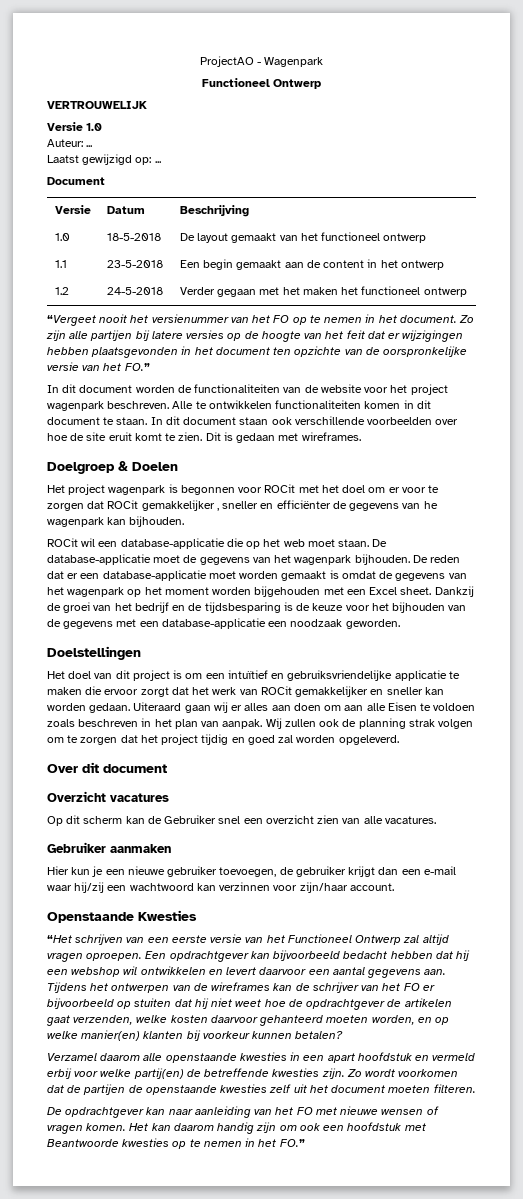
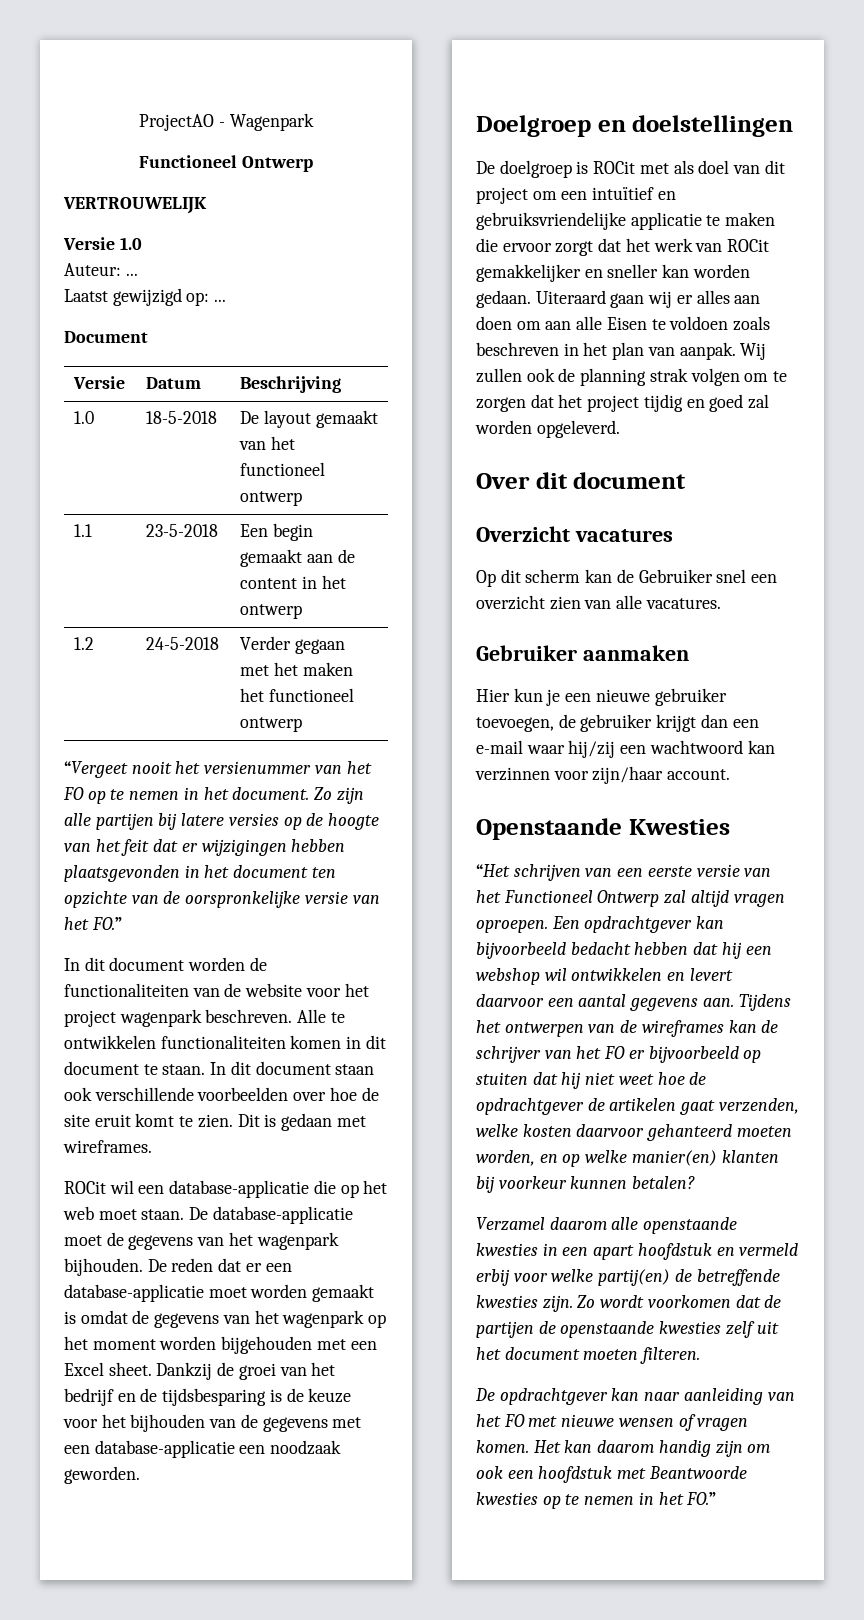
- Doelgroep & Doelen
- Het project wagenpark is begonnen voor ROCit met het doel om er voor te zorgen dat ROCit gemakkelijker , sneller en efficiënter de gegevens van he wagenpark kan bijhouden.
- Doelstellingen
- Het doel van dit project is om een intuïtief en gebruiksvriendelijke applicatie te maken die ervoor zorgt dat het werk van ROCit gemakkelijker en sneller kan worden gedaan.
+ Doelgroep en doelstellingen
+ De doelgroep is ROCit met als doel van dit project om een intuïtief en gebruiksvriendelijke applicatie te maken die ervoor zorgt dat het werk van ROCit gemakkelijker en sneller kan worden gedaan.

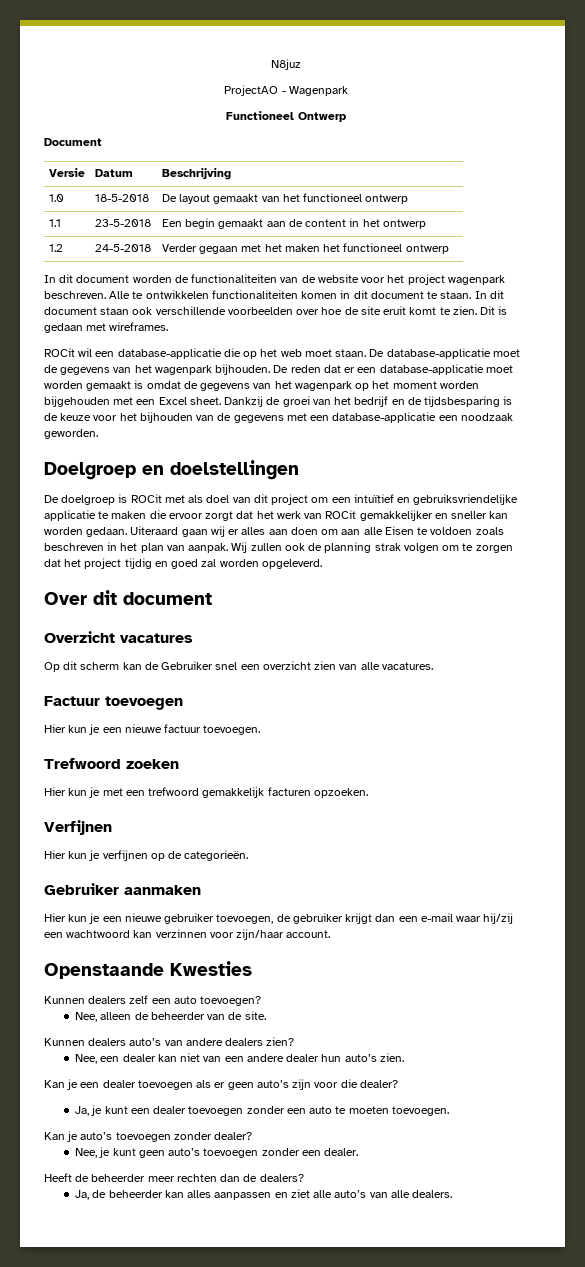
+ N8juz
- VERTROUWELIJK
- Versie 1.0
- Auteur: ...
- Laatst gewijzigd op: ...
- “Vergeet nooit het versienummer van het FO op te nemen in het document. Zo zijn alle partijen bij latere versies op de hoogte van het feit dat er wijzigingen hebben plaatsgevonden in het document ten opzichte van de oorspronkelijke versie van het FO.”
+ Factuur toevoegen
+ Hier kun je een nieuwe factuur toevoegen.
+ Trefwoord zoeken
+ Hier kun je met een trefwoord gemakkelijk facturen opzoeken.
+ Verfijnen
+ Hier kun je verfijnen op de categorieën.
- “Het schrijven van een eerste versie van het Functioneel Ontwerp zal altijd vragen oproepen. Een opdrachtgever kan bijvoorbeeld bedacht hebben dat hij een webshop wil ontwikkelen en levert daarvoor een aantal gegevens aan. Tijdens het ontwerpen van de wireframes kan de schrijver van het FO er bijvoorbeeld op stuiten dat hij niet weet hoe de opdrachtgever de artikelen gaat verzenden, welke kosten daarvoor gehanteerd moeten worden, en op welke manier(en) klanten bij voorkeur kunnen betalen?
- Verzamel daarom alle openstaande kwesties in een apart hoofdstuk en vermeld erbij voor welke partij(en) de betreffende kwesties zijn. Zo wordt voorkomen dat de partijen de openstaande kwesties zelf uit het document moeten filteren.
- De opdrachtgever kan naar aanleiding van het FO met nieuwe wensen of vragen komen. Het kan daarom handig zijn om ook een hoofdstuk met Beantwoorde kwesties op te nemen in het FO.”
+ Kunnen dealers zelf een auto toevoegen?
+ Nee, alleen de beheerder van de site.
+ Kunnen dealers auto’s van andere dealers zien?
+ Nee, een dealer kan niet van een andere dealer hun auto’s zien.
+ Kan je een dealer toevoegen als er geen auto’s zijn voor die dealer?
+ Ja, je kunt een dealer toevoegen zonder een auto te moeten toevoegen.
+ Kan je auto’s toevoegen zonder dealer?
+ Nee, je kunt geen auto’s toevoegen zonder een dealer.
+ Heeft de beheerder meer rechten dan de dealers?
+ Ja, de beheerder kan alles aanpassen en ziet alle auto’s van alle dealers.

